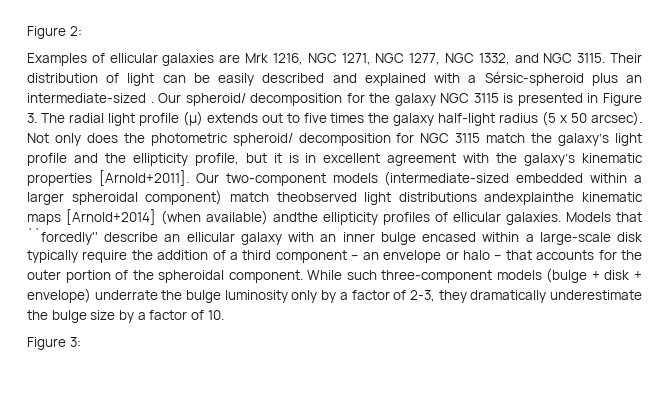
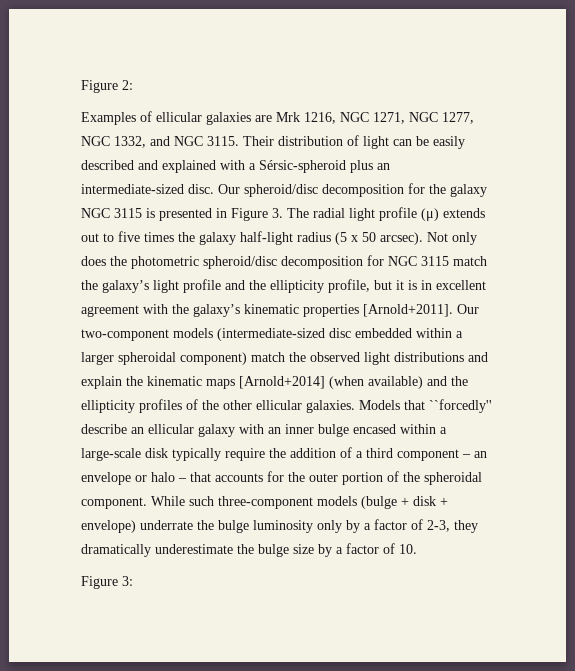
- Their distribution of light can be easily described and explained with a Sérsic-spheroid plus an intermediate-sized . Our spheroid/ decomposition for the galaxy NGC 3115 is presented in Figure 3. The radial light profile (μ) extends out to five times the galaxy half-light radius (5 x 50 arcsec).
+ Their distribution of light can be easily described and explained with a Sérsic-spheroid plus an intermediate-sized disc. Our spheroid/disc decomposition for the galaxy NGC 3115 is presented in Figure 3. The radial light profile (μ) extends out to five times the galaxy half-light radius (5 x 50 arcsec).
- Not only does the photometric spheroid/ decomposition for NGC 3115 match the galaxy’s light profile and the ellipticity profile, but it is in excellent agreement with the galaxy’s kinematic properties [Arnold+2011].
+ Not only does the photometric spheroid/disc decomposition for NGC 3115 match the galaxy’s light profile and the ellipticity profile, but it is in excellent agreement with the galaxy’s kinematic properties [Arnold+2011].
- Our two-component models (intermediate-sized embedded within a larger spheroidal component) match theobserved light distributions andexplainthe kinematic maps [Arnold+2014] (when available) andthe ellipticity profiles of ellicular galaxies.
+ Our two-component models (intermediate-sized disc embedded within a larger spheroidal component) match the observed light distributions and explain the kinematic maps [Arnold+2014] (when available) and the ellipticity profiles of the other ellicular galaxies.

